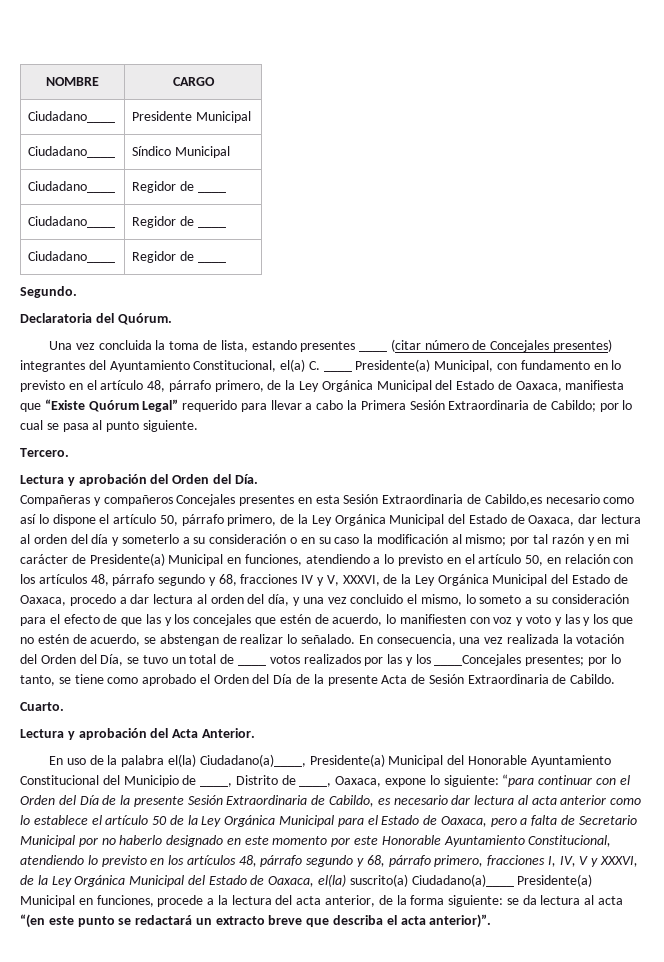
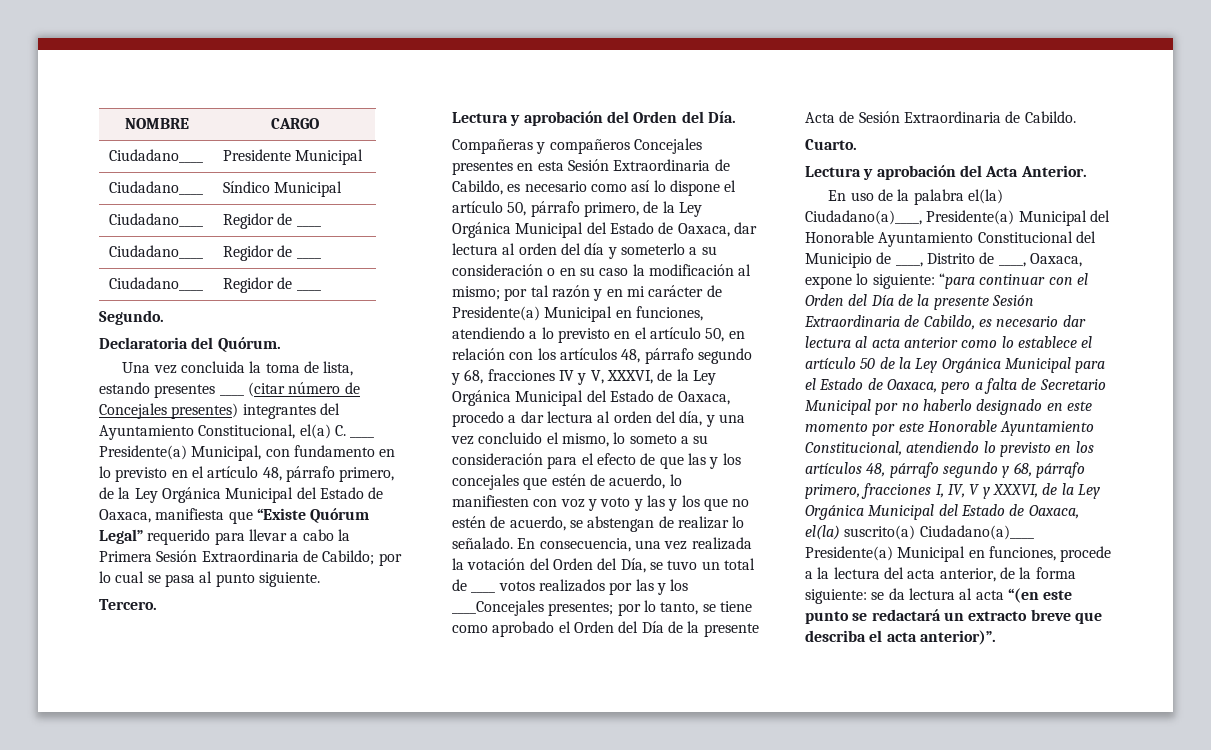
- Compañeras y compañeros Concejales presentes en esta Sesión Extraordinaria de Cabildo,es necesario como así lo dispone el artículo 50, párrafo primero, de la Ley Orgánica Municipal del Estado de Oaxaca, dar lectura al orden del día y someterlo a su consideración o en su caso la modificación al mismo;
+ Compañeras y compañeros Concejales presentes en esta Sesión Extraordinaria de Cabildo, es necesario como así lo dispone el artículo 50, párrafo primero, de la Ley Orgánica Municipal del Estado de Oaxaca, dar lectura al orden del día y someterlo a su consideración o en su caso la modificación al mismo;

